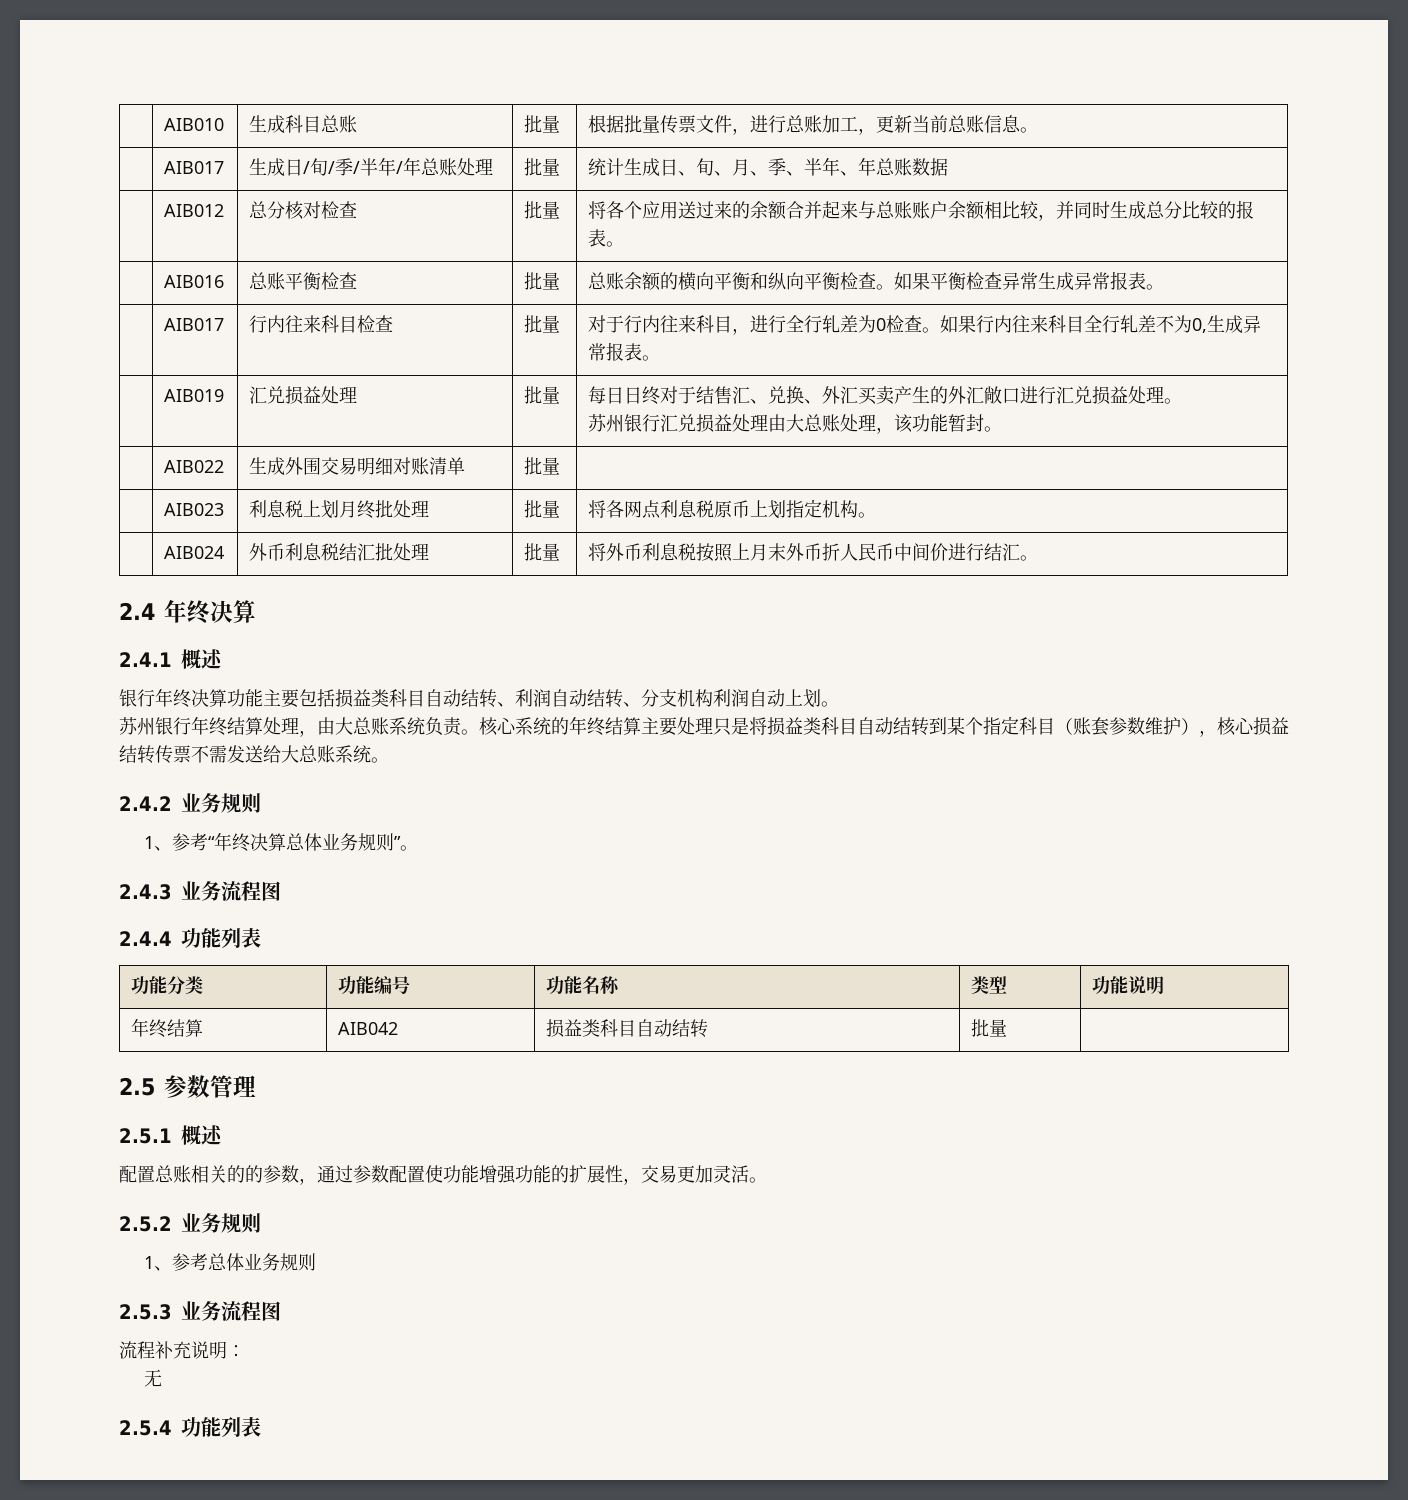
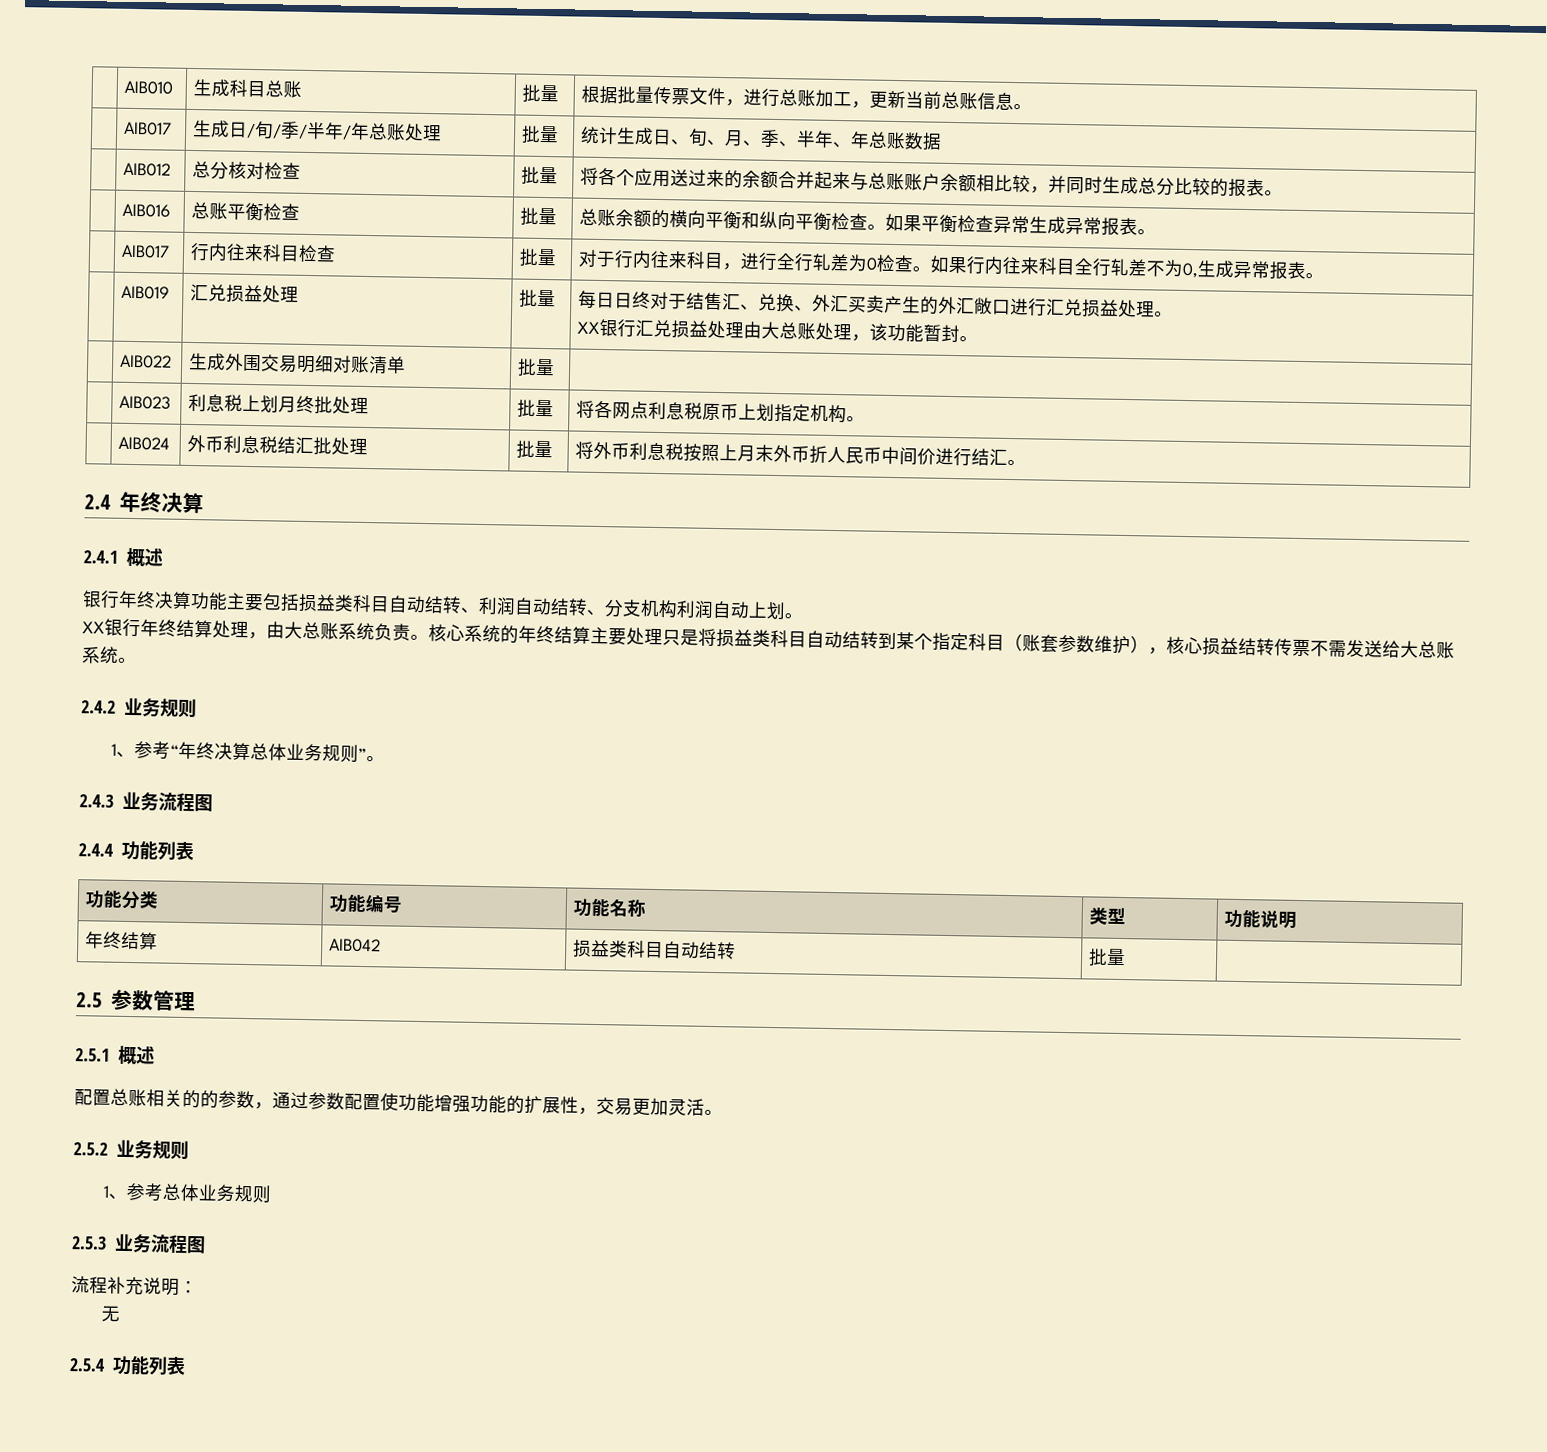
  | AIB019 | 汇兑损益处理 | 批量 | 每日日终对于结售汇、兑换、外汇买卖产生的外汇敞口进行汇兑损益处理。
- 苏州银行汇兑损益处理由大总账处理，该功能暂封。
+ XX银行汇兑损益处理由大总账处理，该功能暂封。
- 苏州银行年终结算处理，由大总账系统负责。
+ XX银行年终结算处理，由大总账系统负责。

